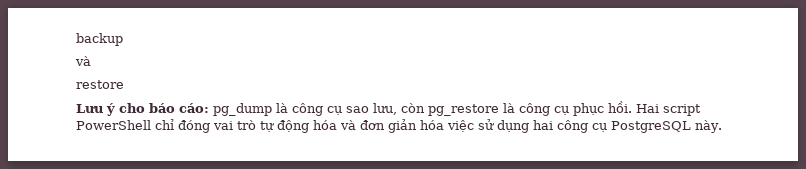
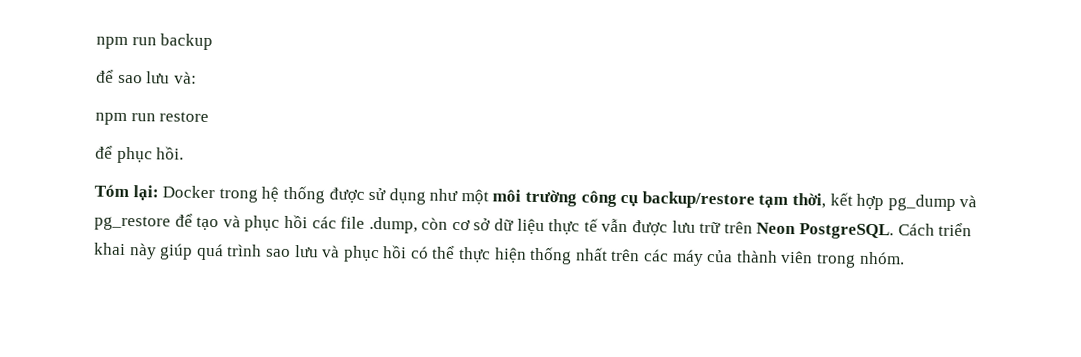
- backup
- và
- restore
- Lưu ý cho báo cáo: pg_dump là công cụ sao lưu, còn pg_restore là công cụ phục hồi. Hai script PowerShell chỉ đóng vai trò tự động hóa và đơn giản hóa việc sử dụng hai công cụ PostgreSQL này.
+ npm run backup
+ để sao lưu và:
+ npm run restore
+ để phục hồi.
+ Tóm lại: Docker trong hệ thống được sử dụng như một môi trường công cụ backup/restore tạm thời, kết hợp pg_dump và pg_restore để tạo và phục hồi các file .dump, còn cơ sở dữ liệu thực tế vẫn được lưu trữ trên Neon PostgreSQL. Cách triển khai này giúp quá trình sao lưu và phục hồi có thể thực hiện thống nhất trên các máy của thành viên trong nhóm.

